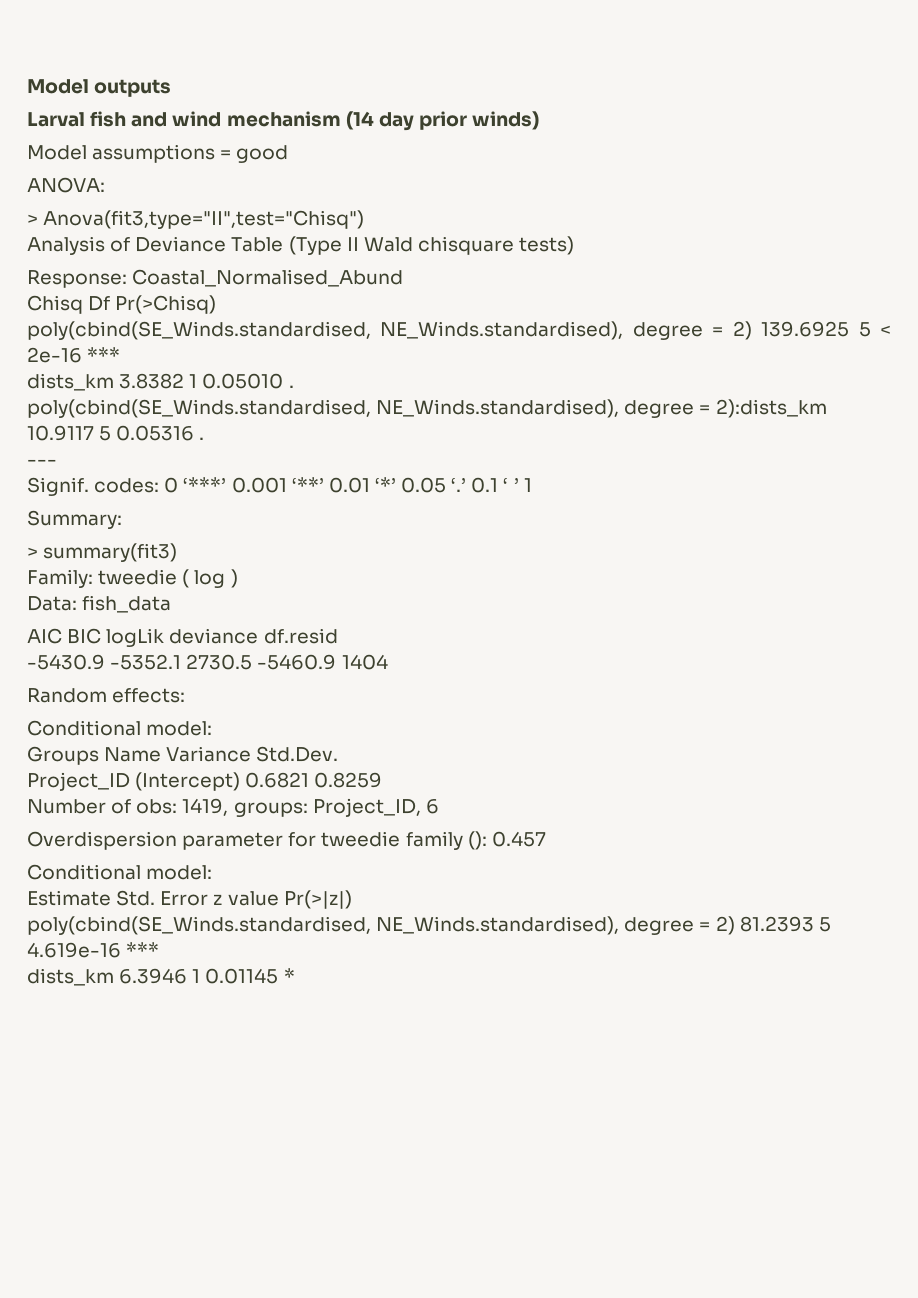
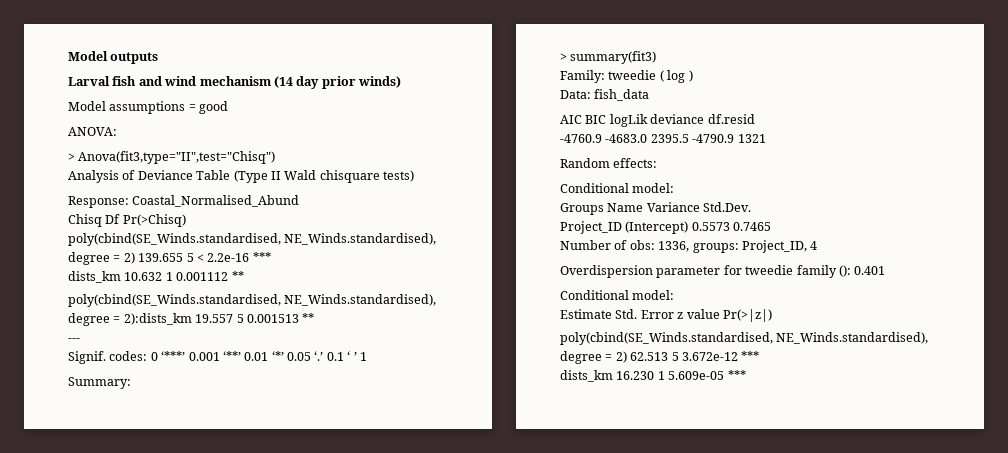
- poly(cbind(SE_Winds.standardised, NE_Winds.standardised), degree = 2) 139.6925 5 < 2e-16 ***
- dists_km 3.8382 1 0.05010 .
+ poly(cbind(SE_Winds.standardised, NE_Winds.standardised), degree = 2) 139.655 5 < 2.2e-16 ***
+ dists_km 10.632 1 0.001112 **
- poly(cbind(SE_Winds.standardised, NE_Winds.standardised), degree = 2):dists_km 10.9117 5 0.05316 .
+ poly(cbind(SE_Winds.standardised, NE_Winds.standardised), degree = 2):dists_km 19.557 5 0.001513 **
- -5430.9 -5352.1 2730.5 -5460.9 1404
+ -4760.9 -4683.0 2395.5 -4790.9 1321
- Project_ID (Intercept) 0.6821 0.8259
+ Project_ID (Intercept) 0.5573 0.7465
- Number of obs: 1419, groups: Project_ID, 6
+ Number of obs: 1336, groups: Project_ID, 4
- Overdispersion parameter for tweedie family (): 0.457
+ Overdispersion parameter for tweedie family (): 0.401
- poly(cbind(SE_Winds.standardised, NE_Winds.standardised), degree = 2) 81.2393 5 4.619e-16 ***
- dists_km 6.3946 1 0.01145 *
+ poly(cbind(SE_Winds.standardised, NE_Winds.standardised), degree = 2) 62.513 5 3.672e-12 ***
+ dists_km 16.230 1 5.609e-05 ***

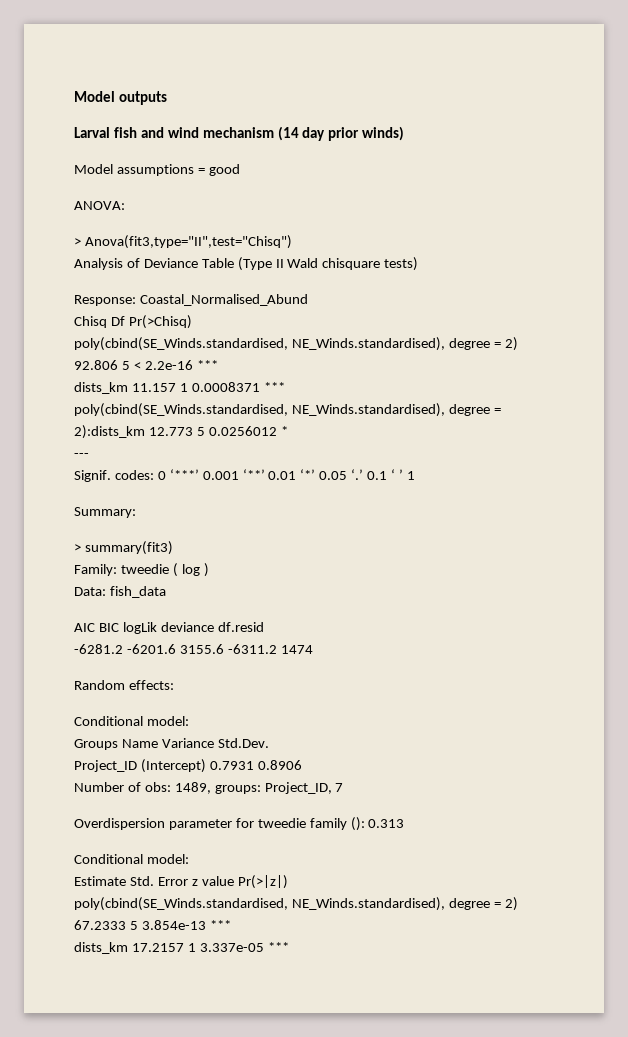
- poly(cbind(SE_Winds.standardised, NE_Winds.standardised), degree = 2) 139.655 5 < 2.2e-16 ***
+ poly(cbind(SE_Winds.standardised, NE_Winds.standardised), degree = 2) 92.806 5 < 2.2e-16 ***
- dists_km 10.632 1 0.001112 **
+ dists_km 11.157 1 0.0008371 ***
- poly(cbind(SE_Winds.standardised, NE_Winds.standardised), degree = 2):dists_km 19.557 5 0.001513 **
+ poly(cbind(SE_Winds.standardised, NE_Winds.standardised), degree = 2):dists_km 12.773 5 0.0256012 *
- -4760.9 -4683.0 2395.5 -4790.9 1321
+ -6281.2 -6201.6 3155.6 -6311.2 1474
- Project_ID (Intercept) 0.5573 0.7465
+ Project_ID (Intercept) 0.7931 0.8906
- Number of obs: 1336, groups: Project_ID, 4
+ Number of obs: 1489, groups: Project_ID, 7
- Overdispersion parameter for tweedie family (): 0.401
+ Overdispersion parameter for tweedie family (): 0.313
- poly(cbind(SE_Winds.standardised, NE_Winds.standardised), degree = 2) 62.513 5 3.672e-12 ***
- dists_km 16.230 1 5.609e-05 ***
+ poly(cbind(SE_Winds.standardised, NE_Winds.standardised), degree = 2) 67.2333 5 3.854e-13 ***
+ dists_km 17.2157 1 3.337e-05 ***

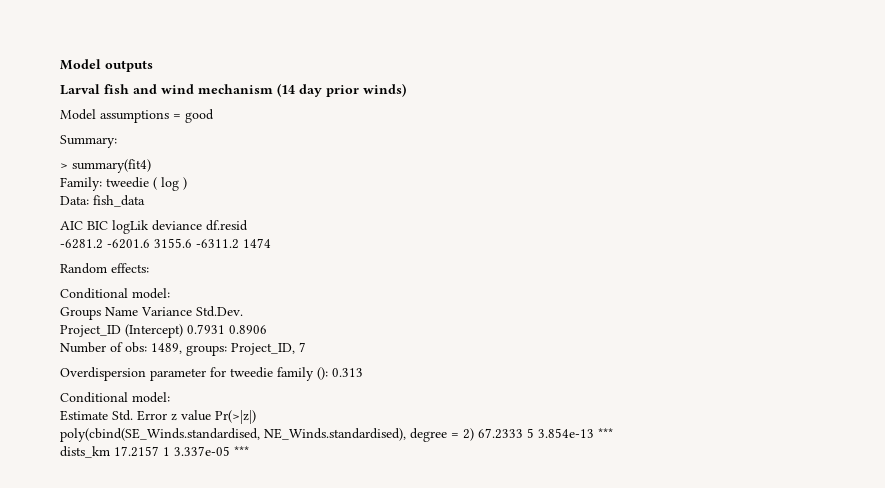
- ANOVA:
- > Anova(fit3,type="II",test="Chisq")
- Analysis of Deviance Table (Type II Wald chisquare tests)
- Response: Coastal_Normalised_Abund
- Chisq Df Pr(>Chisq)
- poly(cbind(SE_Winds.standardised, NE_Winds.standardised), degree = 2) 92.806 5 < 2.2e-16 ***
- dists_km 11.157 1 0.0008371 ***
- poly(cbind(SE_Winds.standardised, NE_Winds.standardised), degree = 2):dists_km 12.773 5 0.0256012 *
- ---
- Signif. codes: 0 ‘***’ 0.001 ‘**’ 0.01 ‘*’ 0.05 ‘.’ 0.1 ‘ ’ 1
- > summary(fit3)
+ > summary(fit4)

